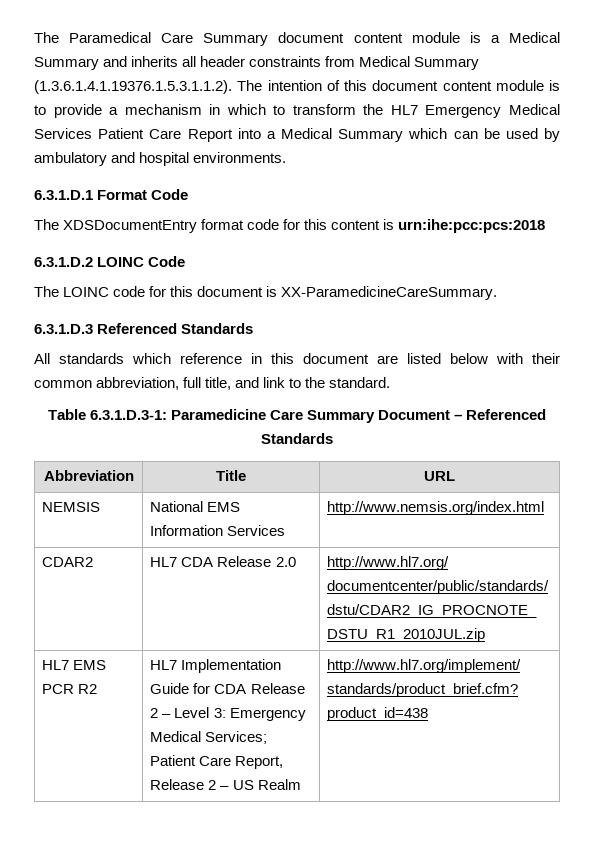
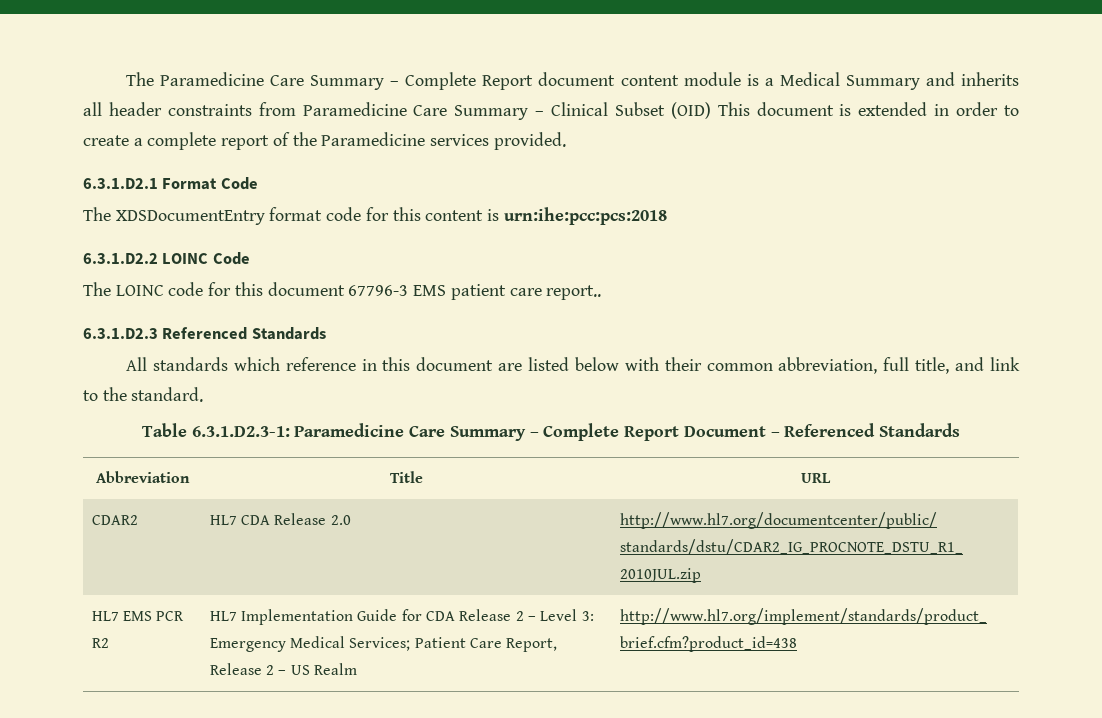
- The Paramedical Care Summary document content module is a Medical Summary and inherits all header constraints from Medical Summary (1.3.6.1.4.1.19376.1.5.3.1.1.2). The intention of this document content module is to provide a mechanism in which to transform the HL7 Emergency Medical Services Patient Care Report into a Medical Summary which can be used by ambulatory and hospital environments.
- 6.3.1.D.1 Format Code
+ The Paramedicine Care Summary – Complete Report document content module is a Medical Summary and inherits all header constraints from Paramedicine Care Summary – Clinical Subset (OID) This document is extended in order to create a complete report of the Paramedicine services provided.
+ 6.3.1.D2.1 Format Code
- 6.3.1.D.2 LOINC Code
+ 6.3.1.D2.2 LOINC Code
- The LOINC code for this document is XX-ParamedicineCareSummary.
- 6.3.1.D.3 Referenced Standards
+ The LOINC code for this document 67796-3 EMS patient care report..
+ 6.3.1.D2.3 Referenced Standards
- Table 6.3.1.D.3-1: Paramedicine Care Summary Document – Referenced Standards
+ Table 6.3.1.D2.3-1: Paramedicine Care Summary – Complete Report Document – Referenced Standards
- NEMSIS | National EMS Information Services | http://www.nemsis.org/index.html

